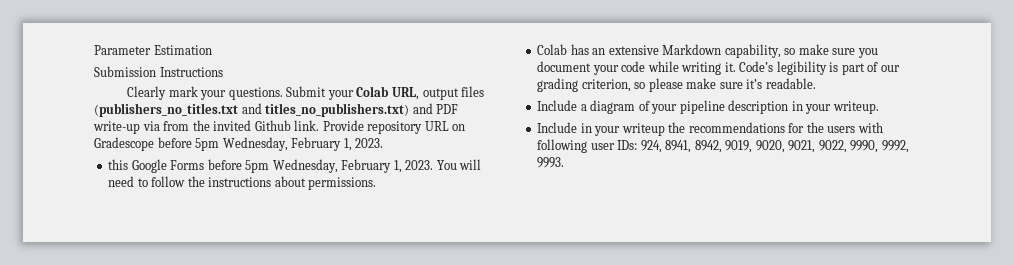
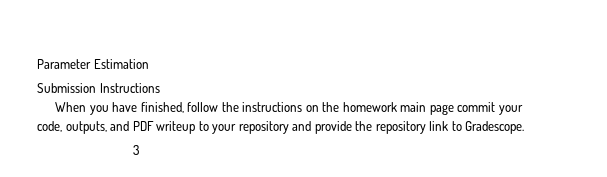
- Clearly mark your questions. Submit your Colab URL, output files (publishers_no_titles.txt and titles_no_publishers.txt) and PDF write-up via from the invited Github link. Provide repository URL on Gradescope before 5pm Wednesday, February 1, 2023.
- this Google Forms before 5pm Wednesday, February 1, 2023. You will need to follow the instructions about permissions.
- Colab has an extensive Markdown capability, so make sure you document your code while writing it. Code’s legibility is part of our grading criterion, so please make sure it’s readable.
- Include a diagram of your pipeline description in your writeup.
- Include in your writeup the recommendations for the users with following user IDs: 924, 8941, 8942, 9019, 9020, 9021, 9022, 9990, 9992, 9993.
+ When you have finished, follow the instructions on the homework main page commit your code, outputs, and PDF writeup to your repository and provide the repository link to Gradescope.
+ 3

